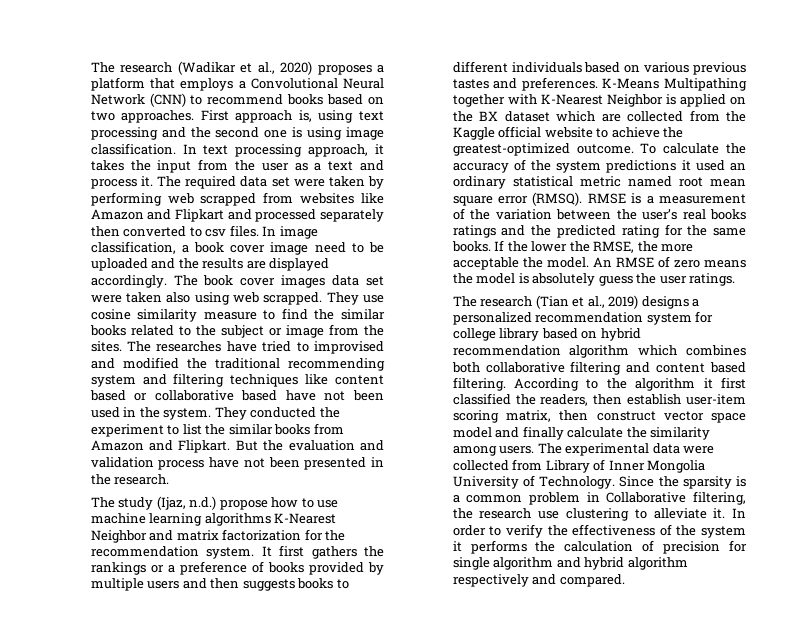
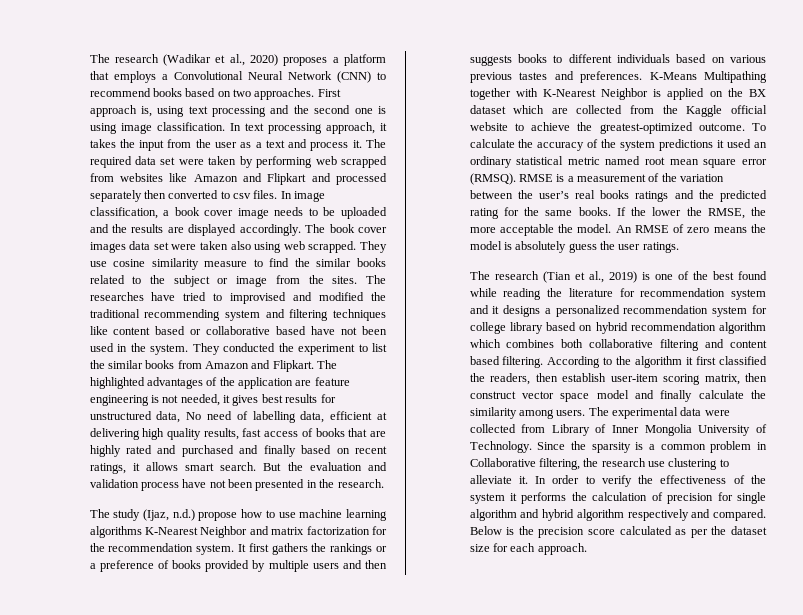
- In image classification, a book cover image need to be uploaded and the results are displayed accordingly.
+ In image classification, a book cover image needs to be uploaded and the results are displayed accordingly.
+ The highlighted advantages of the application are feature engineering is not needed, it gives best results for unstructured data, No need of labelling data, efficient at delivering high quality results, fast access of books that are highly rated and purchased and finally based on recent ratings, it allows smart search.
- The research (Tian et al., 2019) designs a personalized recommendation system for college library based on hybrid recommendation algorithm which combines both collaborative filtering and content based filtering.
+ The research (Tian et al., 2019) is one of the best found while reading the literature for recommendation system and it designs a personalized recommendation system for college library based on hybrid recommendation algorithm which combines both collaborative filtering and content based filtering.
+ Below is the precision score calculated as per the dataset size for each approach.

